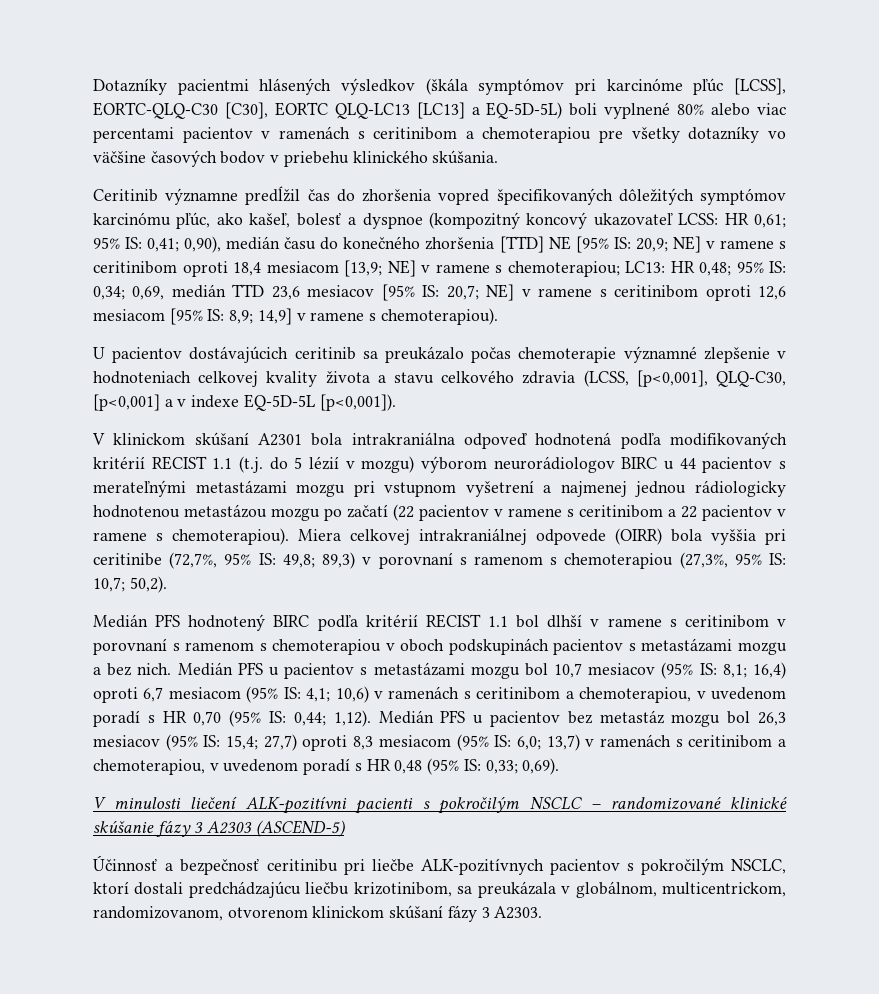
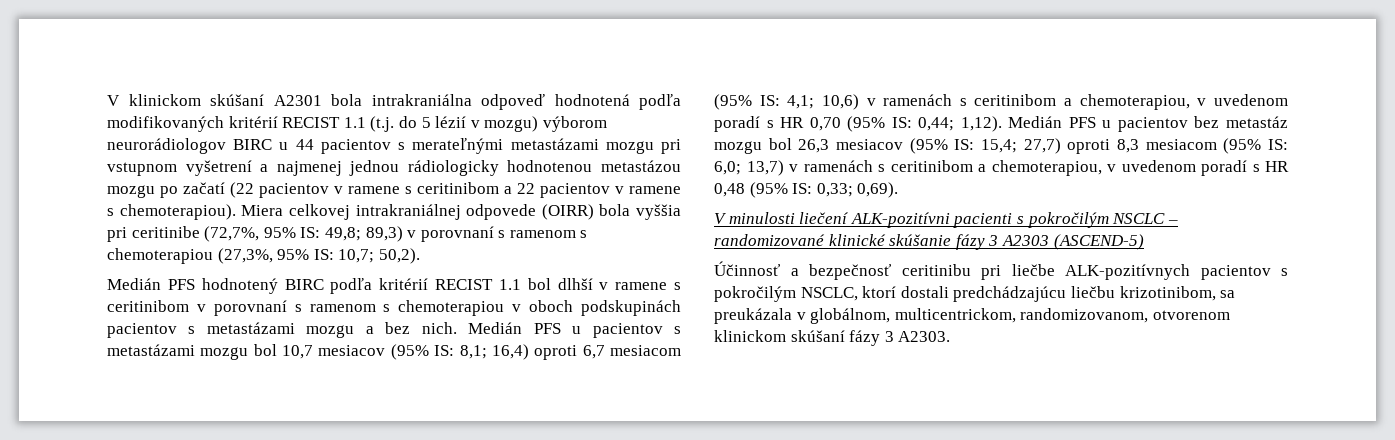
- Dotazníky pacientmi hlásených výsledkov (škála symptómov pri karcinóme pľúc [LCSS], EORTC-QLQ-C30 [C30], EORTC QLQ-LC13 [LC13] a EQ-5D-5L) boli vyplnené 80% alebo viac percentami pacientov v ramenách s ceritinibom a chemoterapiou pre všetky dotazníky vo väčšine časových bodov v priebehu klinického skúšania.
- Ceritinib významne predĺžil čas do zhoršenia vopred špecifikovaných dôležitých symptómov karcinómu pľúc, ako kašeľ, bolesť a dyspnoe (kompozitný koncový ukazovateľ LCSS: HR 0,61; 95% IS: 0,41; 0,90), medián času do konečného zhoršenia [TTD] NE [95% IS: 20,9; NE] v ramene s ceritinibom oproti 18,4 mesiacom [13,9; NE] v ramene s chemoterapiou; LC13: HR 0,48; 95% IS: 0,34; 0,69, medián TTD 23,6 mesiacov [95% IS: 20,7; NE] v ramene s ceritinibom oproti 12,6 mesiacom [95% IS: 8,9; 14,9] v ramene s chemoterapiou).
- U pacientov dostávajúcich ceritinib sa preukázalo počas chemoterapie významné zlepšenie v hodnoteniach celkovej kvality života a stavu celkového zdravia (LCSS, [p<0,001], QLQ-C30, [p<0,001] a v indexe EQ-5D-5L [p<0,001]).

